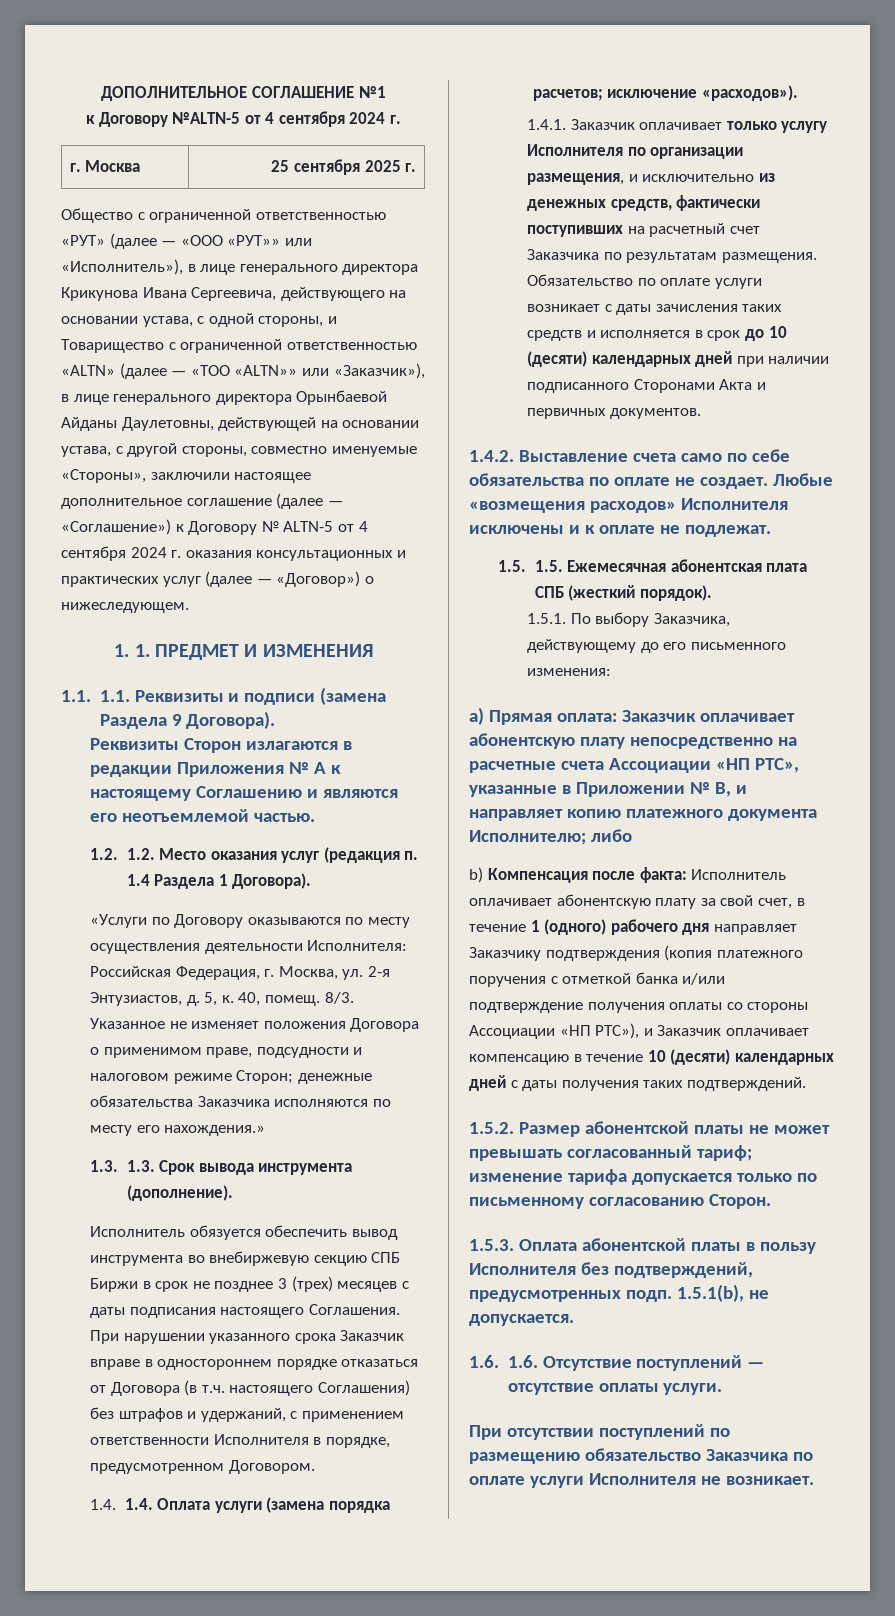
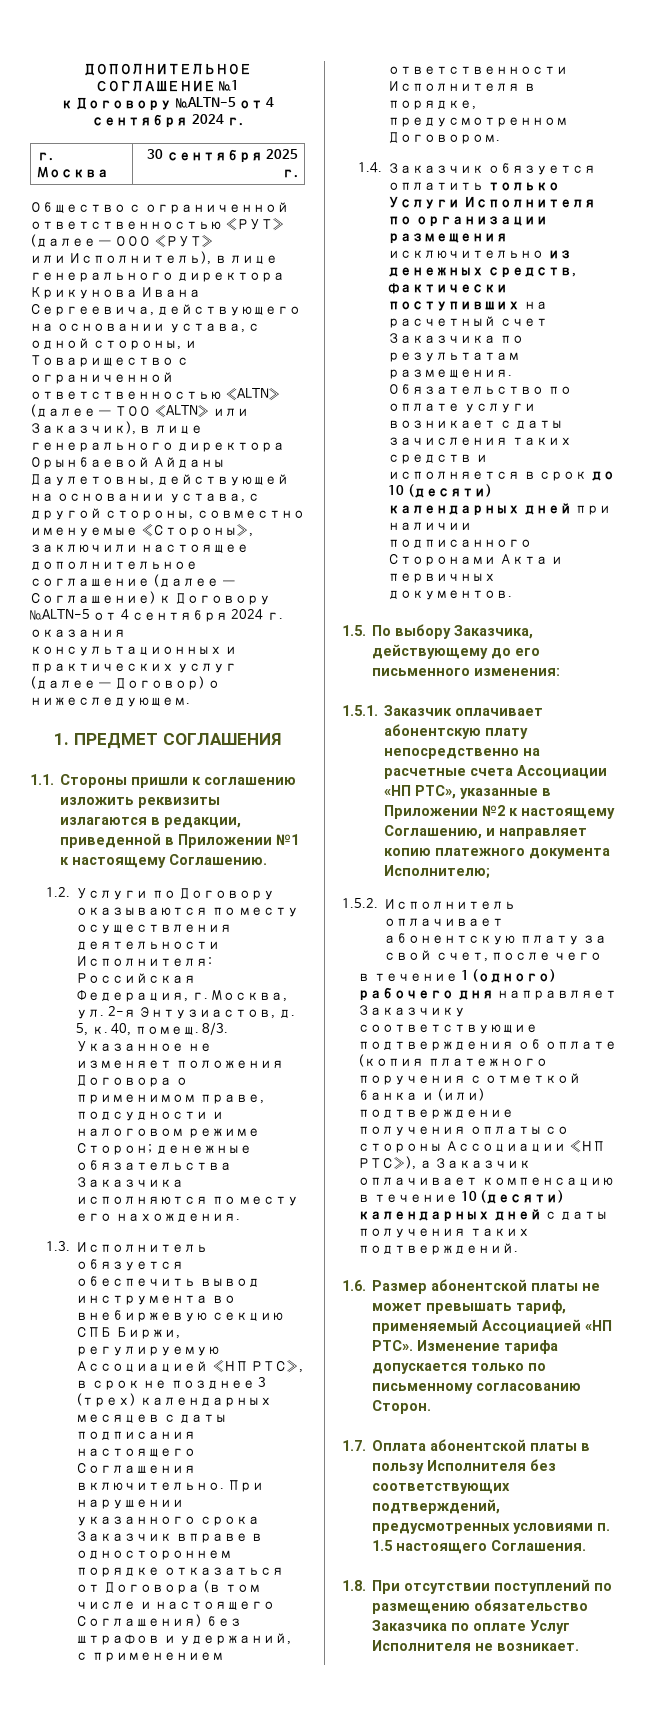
- г. Москва | 25 сентября 2025 г.
+ г. Москва | 30 сентября 2025 г.
- Общество с ограниченной ответственностью «РУТ» (далее — «ООО «РУТ»» или «Исполнитель»), в лице генерального директора Крикунова Ивана Сергеевича, действующего на основании устава, с одной стороны, и Товарищество с ограниченной ответственностью «ALTN» (далее — «ТОО «ALTN»» или «Заказчик»), в лице генерального директора Орынбаевой Айданы Даулетовны, действующей на основании устава, с другой стороны, совместно именуемые «Стороны», заключили настоящее дополнительное соглашение (далее — «Соглашение») к Договору № ALTN-5 от 4 сентября 2024 г. оказания консультационных и практических услуг (далее — «Договор») о нижеследующем.
+ Общество с ограниченной ответственностью «РУТ» (далее — ООО «РУТ»
+ или Исполнитель), в лице генерального директора Крикунова Ивана Сергеевича, действующего на основании устава, с одной стороны, и Товарищество с ограниченной ответственностью «ALTN» (далее — ТОО «ALTN» или Заказчик), в лице генерального директора Орынбаевой Айданы Даулетовны, действующей на основании устава, с другой стороны, совместно именуемые «Стороны», заключили настоящее дополнительное соглашение (далее — Соглашение) к Договору №ALTN-5 от 4 сентября 2024 г. оказания консультационных и практических услуг (далее — Договор) о нижеследующем.
- 1. 1. ПРЕДМЕТ И ИЗМЕНЕНИЯ
- 1.1. 1.1. Реквизиты и подписи (замена Раздела 9 Договора).
- Реквизиты Сторон излагаются в редакции Приложения № А к настоящему Соглашению и являются его неотъемлемой частью.
- 1.2. 1.2. Место оказания услуг (редакция п. 1.4 Раздела 1 Договора).
- «Услуги по Договору оказываются по месту осуществления деятельности Исполнителя: Российская Федерация, г. Москва, ул. 2-я Энтузиастов, д.
+ 1. ПРЕДМЕТ СОГЛАШЕНИЯ
+ 1.1. Стороны пришли к соглашению изложить реквизиты излагаются в редакции, приведенной в Приложении №1 к настоящему Соглашению.
+ 1.2. Услуги по Договору оказываются по месту осуществления деятельности Исполнителя: Российская Федерация, г. Москва, ул. 2-я Энтузиастов, д.
- Указанное не изменяет положения Договора о применимом праве, подсудности и налоговом режиме Сторон; денежные обязательства Заказчика исполняются по месту его нахождения.»
- 1.3. 1.3. Срок вывода инструмента (дополнение).
- Исполнитель обязуется обеспечить вывод инструмента во внебиржевую секцию СПБ Биржи в срок не позднее 3 (трех) месяцев с даты подписания настоящего Соглашения.
+ Указанное не изменяет положения Договора о применимом праве, подсудности и налоговом режиме Сторон; денежные обязательства Заказчика исполняются по месту его нахождения.
+ 1.3. Исполнитель обязуется обеспечить вывод инструмента во внебиржевую секцию СПБ Биржи, регулируемую Ассоциацией «НП РТС», в срок не позднее 3 (трех) календарных месяцев с даты подписания настоящего Соглашения включительно.
- При нарушении указанного срока Заказчик вправе в одностороннем порядке отказаться от Договора (в т.ч. настоящего Соглашения) без штрафов и удержаний, с применением ответственности Исполнителя в порядке, предусмотренном Договором.
+ При нарушении указанного срока Заказчик вправе в одностороннем порядке отказаться от Договора (в том числе и настоящего Соглашения) без штрафов и удержаний, с применением ответственности Исполнителя в порядке, предусмотренном Договором.
- 1.4. 1.4. Оплата услуги (замена порядка расчетов; исключение «расходов»).
- 1.4.1. Заказчик оплачивает только услугу Исполнителя по организации размещения, и исключительно из денежных средств, фактически поступивших на расчетный счет Заказчика по результатам размещения.
+ 1.4. Заказчик обязуется оплатить только Услуги Исполнителя по организации размещения исключительно из денежных средств, фактически поступивших на расчетный счет Заказчика по результатам размещения.
- 1.4.2. Выставление счета само по себе обязательства по оплате не создает. Любые «возмещения расходов» Исполнителя исключены и к оплате не подлежат.
- 1.5. 1.5. Ежемесячная абонентская плата СПБ (жесткий порядок).
- 1.5.1. По выбору Заказчика, действующему до его письменного изменения:
+ 1.5. По выбору Заказчика, действующему до его письменного изменения:
- a) Прямая оплата: Заказчик оплачивает абонентскую плату непосредственно на расчетные счета Ассоциации «НП РТС», указанные в Приложении № B, и направляет копию платежного документа Исполнителю; либо
- b) Компенсация после факта: Исполнитель оплачивает абонентскую плату за свой счет, в течение 1 (одного) рабочего дня направляет Заказчику подтверждения (копия платежного поручения с отметкой банка и/или подтверждение получения оплаты со стороны Ассоциации «НП РТС»), и Заказчик оплачивает компенсацию в течение 10 (десяти) календарных дней с даты получения таких подтверждений.
+ 1.5.1. Заказчик оплачивает абонентскую плату непосредственно на расчетные счета Ассоциации «НП РТС», указанные в Приложении №2 к настоящему Соглашению, и направляет копию платежного документа Исполнителю;
+ 1.5.2. Исполнитель оплачивает абонентскую плату за свой счет, после чего
+ в течение 1 (одного) рабочего дня направляет Заказчику соответствующие подтверждения об оплате (копия платежного поручения с отметкой банка и (или) подтверждение получения оплаты со стороны Ассоциации «НП РТС»), а Заказчик оплачивает компенсацию в течение 10 (десяти) календарных дней с даты получения таких подтверждений.
- 1.5.2. Размер абонентской платы не может превышать согласованный тариф; изменение тарифа допускается только по письменному согласованию Сторон.
+ 1.6. Размер абонентской платы не может превышать тариф, применяемый Ассоциацией «НП РТС». Изменение тарифа допускается только по письменному согласованию Сторон.
- 1.5.3. Оплата абонентской платы в пользу Исполнителя без подтверждений, предусмотренных подп. 1.5.1(b), не допускается.
- 1.6. 1.6. Отсутствие поступлений — отсутствие оплаты услуги.
- При отсутствии поступлений по размещению обязательство Заказчика по оплате услуги Исполнителя не возникает.
+ 1.7. Оплата абонентской платы в пользу Исполнителя без соответствующих подтверждений, предусмотренных условиями п. 1.5 настоящего Соглашения.
+ 1.8. При отсутствии поступлений по размещению обязательство Заказчика по оплате Услуг Исполнителя не возникает.

